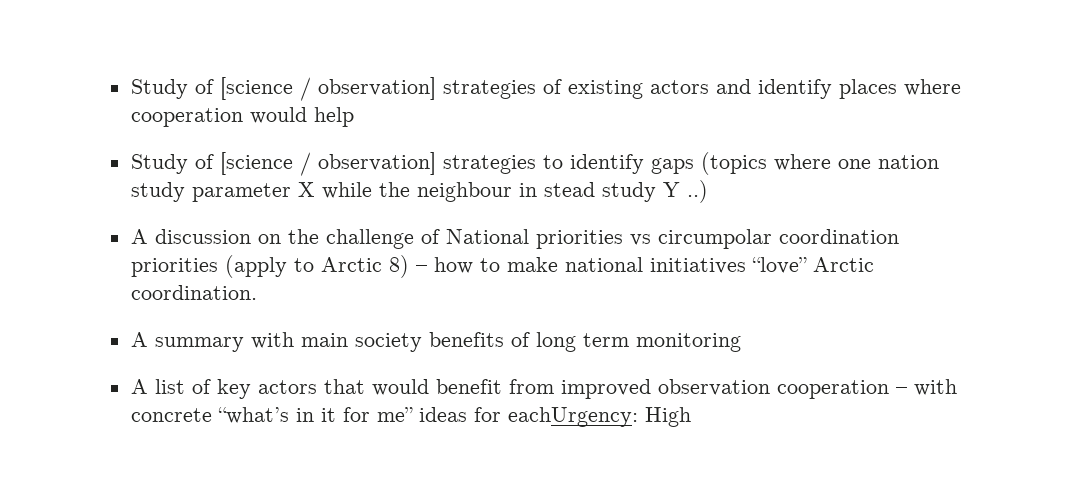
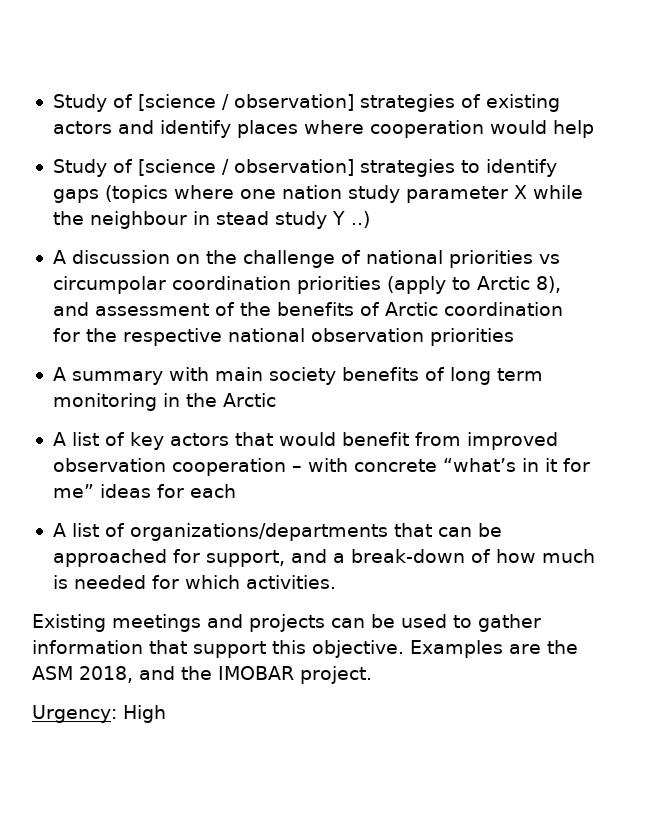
- A discussion on the challenge of National priorities vs circumpolar coordination priorities (apply to Arctic 8) – how to make national initiatives “love” Arctic coordination.
+ A discussion on the challenge of national priorities vs circumpolar coordination priorities (apply to Arctic 8), and assessment of the benefits of Arctic coordination for the respective national observation priorities
- A summary with main society benefits of long term monitoring
+ A summary with main society benefits of long term monitoring in the Arctic
- A list of key actors that would benefit from improved observation cooperation – with concrete “what’s in it for me” ideas for eachUrgency: High
+ A list of key actors that would benefit from improved observation cooperation – with concrete “what’s in it for me” ideas for each
+ A list of organizations/departments that can be approached for support, and a break-down of how much is needed for which activities.
+ Existing meetings and projects can be used to gather information that support this objective. Examples are the ASM 2018, and the IMOBAR project.
+ Urgency: High

